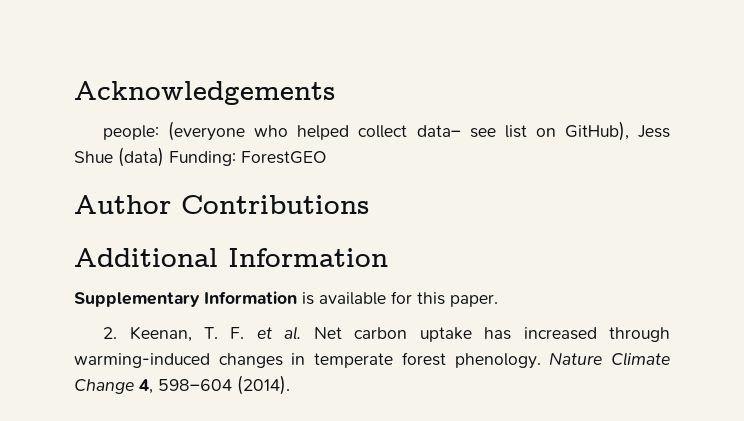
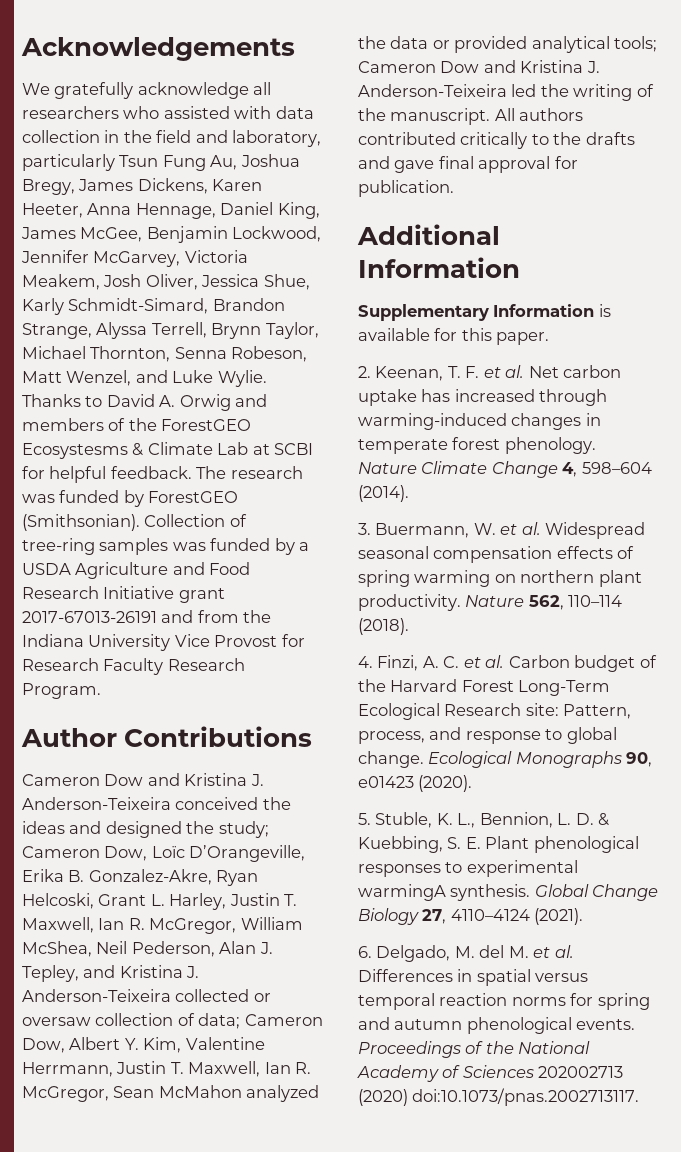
- people: (everyone who helped collect data– see list on GitHub), Jess Shue (data) Funding: ForestGEO
+ We gratefully acknowledge all researchers who assisted with data collection in the field and laboratory, particularly Tsun Fung Au, Joshua Bregy, James Dickens, Karen Heeter, Anna Hennage, Daniel King, James McGee, Benjamin Lockwood, Jennifer McGarvey, Victoria Meakem, Josh Oliver, Jessica Shue, Karly Schmidt-Simard, Brandon Strange, Alyssa Terrell, Brynn Taylor, Michael Thornton, Senna Robeson, Matt Wenzel, and Luke Wylie. Thanks to David A. Orwig and members of the ForestGEO Ecosystesms & Climate Lab at SCBI for helpful feedback. The research was funded by ForestGEO (Smithsonian). Collection of tree-ring samples was funded by a USDA Agriculture and Food Research Initiative grant 2017-67013-26191 and from the Indiana University Vice Provost for Research Faculty Research Program.
  Author Contributions
+ Cameron Dow and Kristina J. Anderson-Teixeira conceived the ideas and designed the study; Cameron Dow, Loïc D’Orangeville, Erika B. Gonzalez-Akre, Ryan Helcoski, Grant L. Harley, Justin T. Maxwell, Ian R. McGregor, William McShea, Neil Pederson, Alan J. Tepley, and Kristina J. Anderson-Teixeira collected or oversaw collection of data; Cameron Dow, Albert Y. Kim, Valentine Herrmann, Justin T. Maxwell, Ian R. McGregor, Sean McMahon analyzed the data or provided analytical tools; Cameron Dow and Kristina J. Anderson-Teixeira led the writing of the manuscript. All authors contributed critically to the drafts and gave final approval for publication.
+ 3. Buermann, W. et al. Widespread seasonal compensation effects of spring warming on northern plant productivity. Nature 562, 110–114 (2018).
+ 4. Finzi, A. C. et al. Carbon budget of the Harvard Forest Long-Term Ecological Research site: Pattern, process, and response to global change. Ecological Monographs 90, e01423 (2020).
+ 5. Stuble, K. L., Bennion, L. D. & Kuebbing, S. E. Plant phenological responses to experimental warmingA synthesis. Global Change Biology 27, 4110–4124 (2021).
+ 6. Delgado, M. del M. et al. Differences in spatial versus temporal reaction norms for spring and autumn phenological events. Proceedings of the National Academy of Sciences 202002713 (2020) doi:10.1073/pnas.2002713117.

